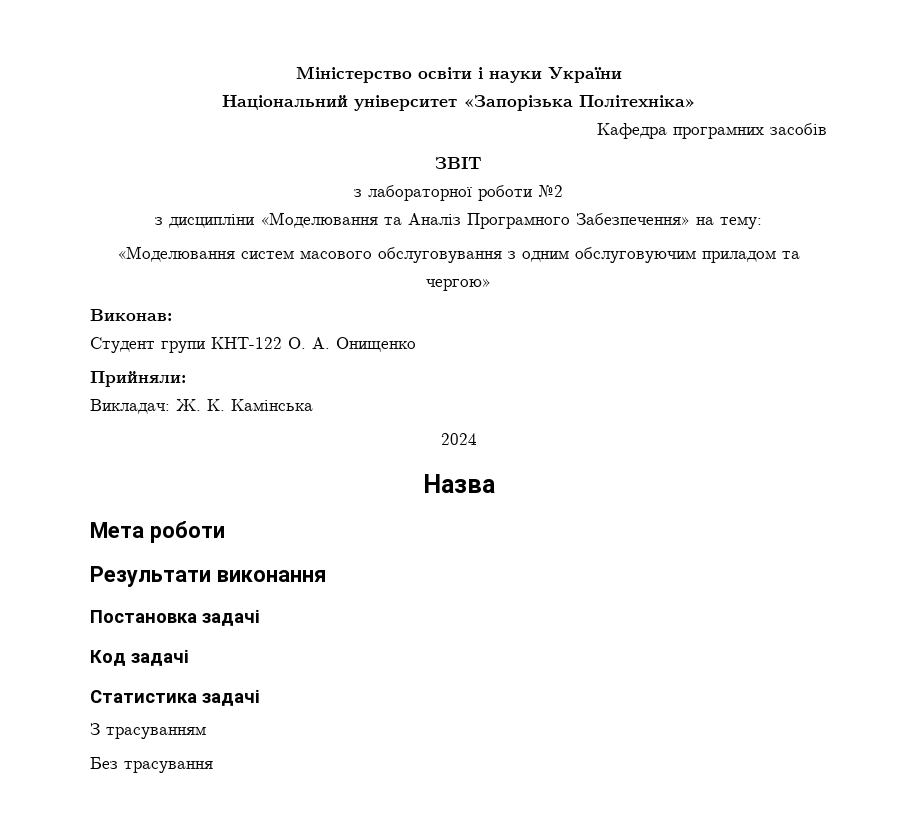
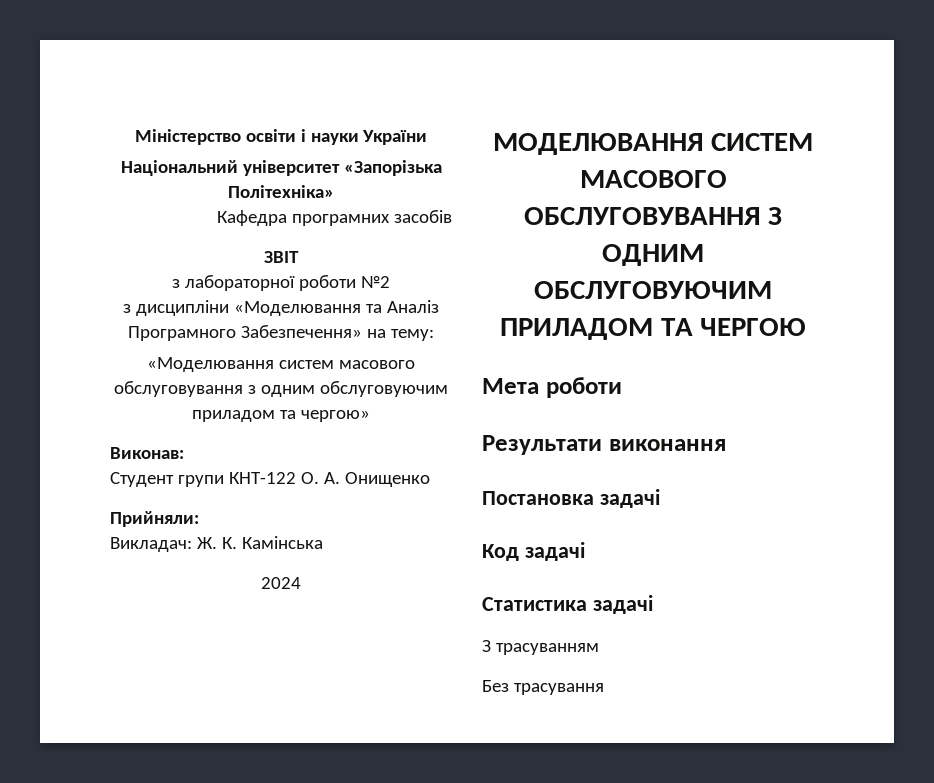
- Назва
+ МОДЕЛЮВАННЯ СИСТЕМ МАСОВОГО ОБСЛУГОВУВАННЯ З ОДНИМ ОБСЛУГОВУЮЧИМ ПРИЛАДОМ ТА ЧЕРГОЮ

